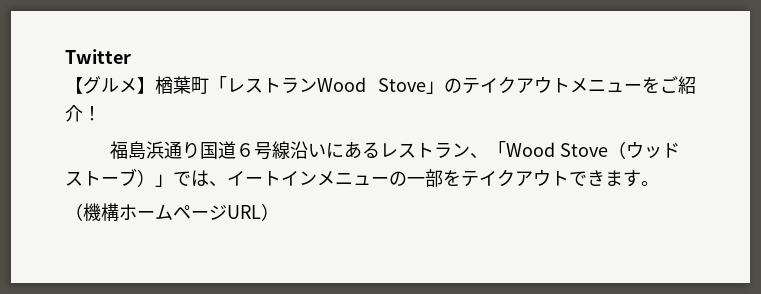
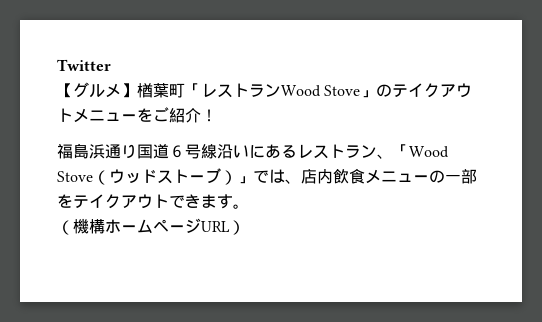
- 福島浜通り国道６号線沿いにあるレストラン、「Wood Stove（ウッドストーブ）」では、イートインメニューの一部をテイクアウトできます。
+ 福島浜通り国道６号線沿いにあるレストラン、「Wood Stove（ウッドストーブ）」では、店内飲食メニューの一部をテイクアウトできます。

